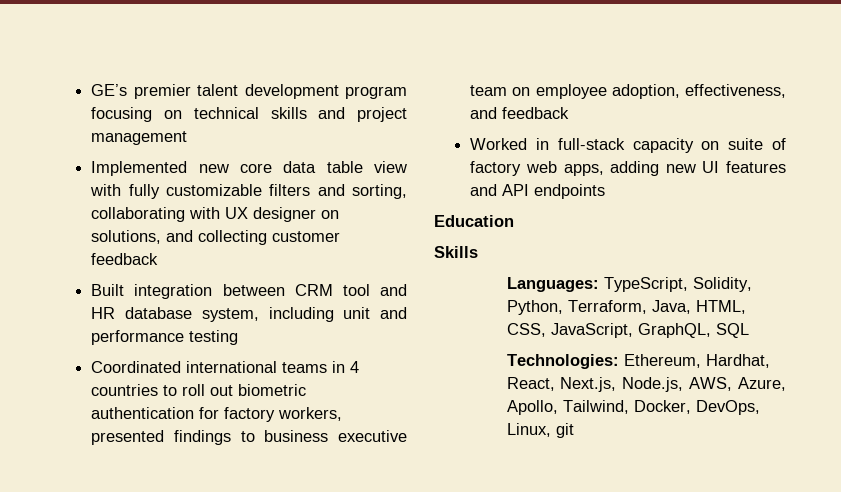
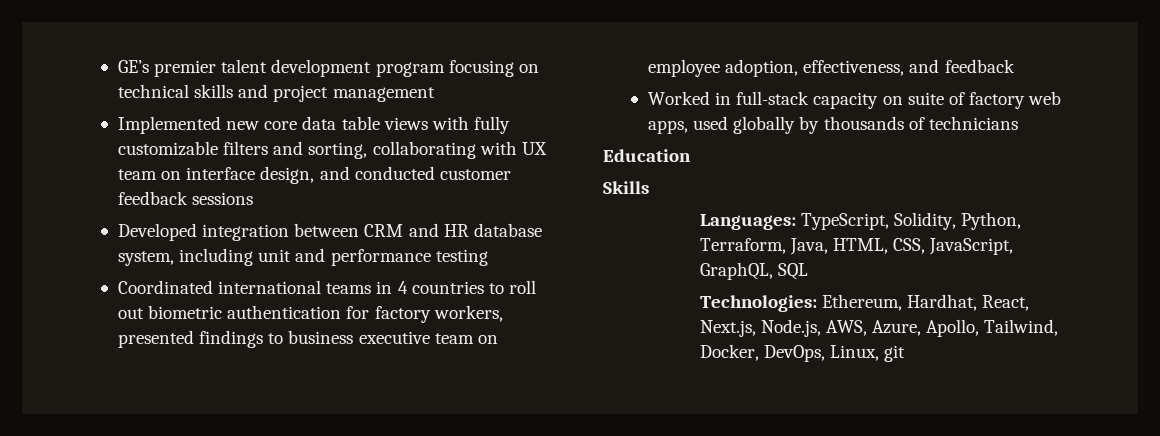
- Implemented new core data table view with fully customizable filters and sorting, collaborating with UX designer on solutions, and collecting customer feedback
- Built integration between CRM tool and HR database system, including unit and performance testing
+ Implemented new core data table views with fully customizable filters and sorting, collaborating with UX team on interface design, and conducted customer feedback sessions
+ Developed integration between CRM and HR database system, including unit and performance testing
- Worked in full-stack capacity on suite of factory web apps, adding new UI features and API endpoints
+ Worked in full-stack capacity on suite of factory web apps, used globally by thousands of technicians

